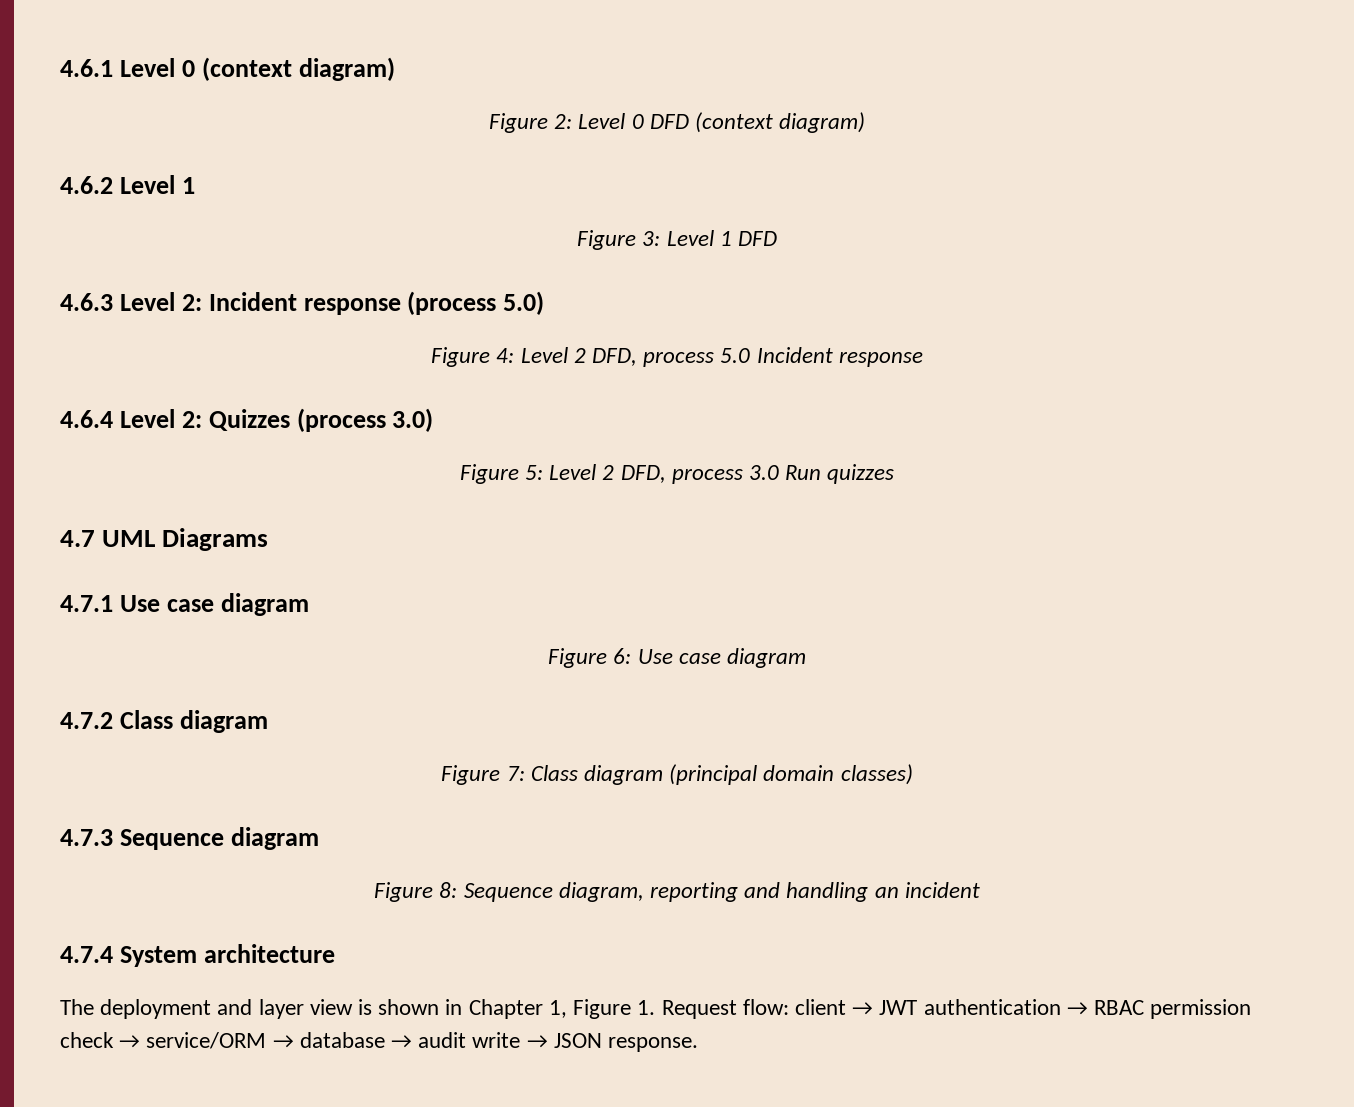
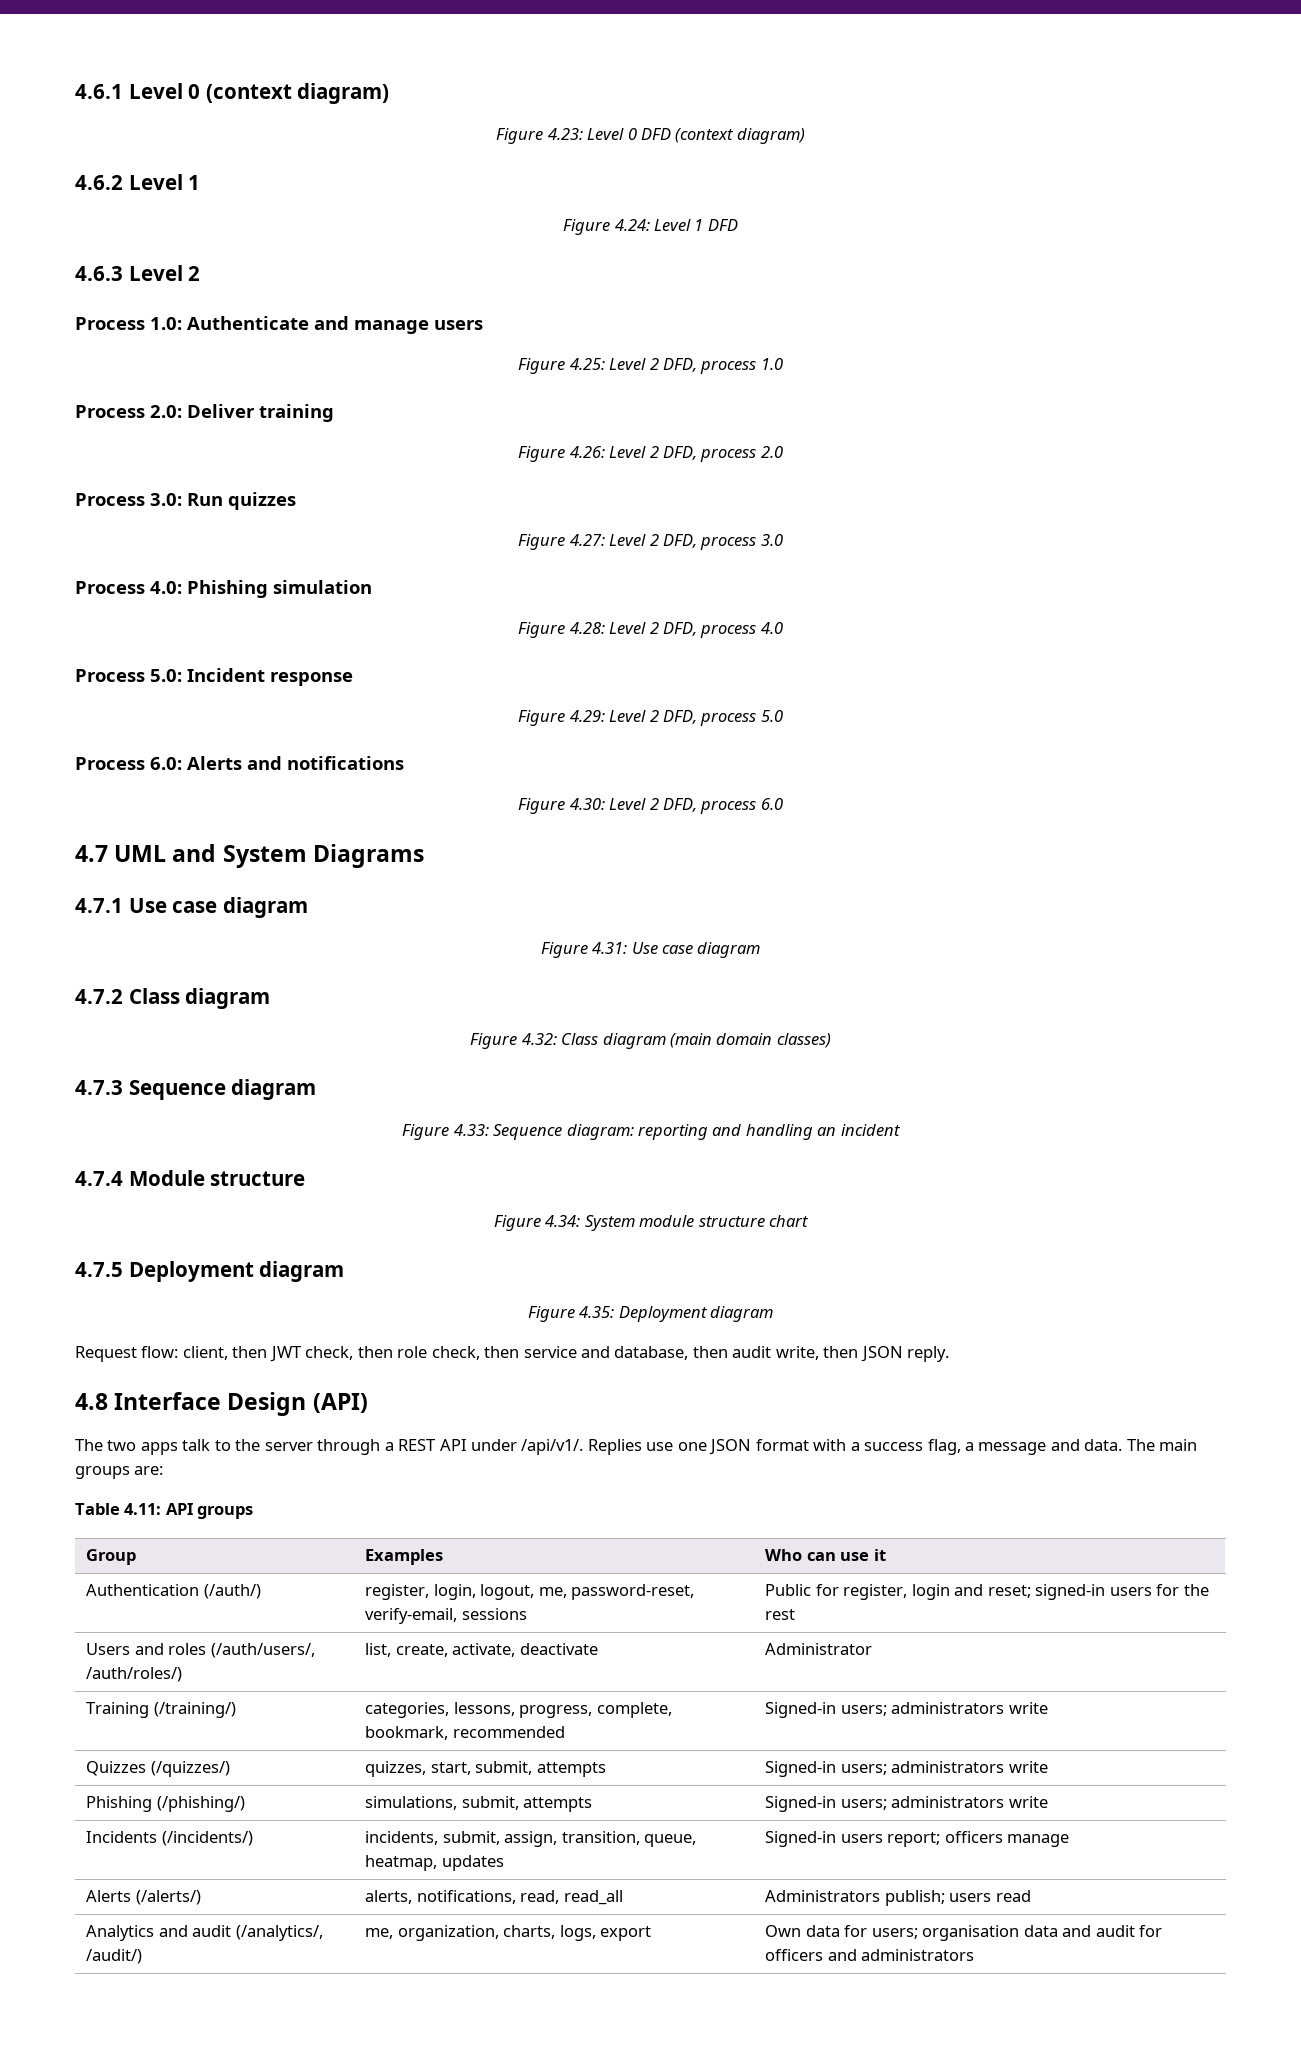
- Figure 2: Level 0 DFD (context diagram)
+ Figure 4.23: Level 0 DFD (context diagram)
- Figure 3: Level 1 DFD
+ Figure 4.24: Level 1 DFD
- 4.6.3 Level 2: Incident response (process 5.0)
- Figure 4: Level 2 DFD, process 5.0 Incident response
- 4.6.4 Level 2: Quizzes (process 3.0)
- Figure 5: Level 2 DFD, process 3.0 Run quizzes
+ 4.6.3 Level 2
+ Process 1.0: Authenticate and manage users
+ Figure 4.25: Level 2 DFD, process 1.0
+ Process 2.0: Deliver training
+ Figure 4.26: Level 2 DFD, process 2.0
+ Process 3.0: Run quizzes
+ Figure 4.27: Level 2 DFD, process 3.0
+ Process 4.0: Phishing simulation
+ Figure 4.28: Level 2 DFD, process 4.0
+ Process 5.0: Incident response
+ Figure 4.29: Level 2 DFD, process 5.0
+ Process 6.0: Alerts and notifications
+ Figure 4.30: Level 2 DFD, process 6.0
- 4.7 UML Diagrams
+ 4.7 UML and System Diagrams
- Figure 6: Use case diagram
+ Figure 4.31: Use case diagram
- Figure 7: Class diagram (principal domain classes)
+ Figure 4.32: Class diagram (main domain classes)
- Figure 8: Sequence diagram, reporting and handling an incident
+ Figure 4.33: Sequence diagram: reporting and handling an incident
- 4.7.4 System architecture
- The deployment and layer view is shown in Chapter 1, Figure 1. Request flow: client → JWT authentication → RBAC permission check → service/ORM → database → audit write → JSON response.
+ 4.7.4 Module structure
+ Figure 4.34: System module structure chart
+ 4.7.5 Deployment diagram
+ Figure 4.35: Deployment diagram
+ Request flow: client, then JWT check, then role check, then service and database, then audit write, then JSON reply.
+ 4.8 Interface Design (API)
+ The two apps talk to the server through a REST API under /api/v1/. Replies use one JSON format with a success flag, a message and data. The main groups are:
+ Table 4.11: API groups
+ Group | Examples | Who can use it
+ Authentication (/auth/) | register, login, logout, me, password-reset, verify-email, sessions | Public for register, login and reset; signed-in users for the rest
+ Users and roles (/auth/users/, /auth/roles/) | list, create, activate, deactivate | Administrator
+ Training (/training/) | categories, lessons, progress, complete, bookmark, recommended | Signed-in users; administrators write
+ Quizzes (/quizzes/) | quizzes, start, submit, attempts | Signed-in users; administrators write
+ Phishing (/phishing/) | simulations, submit, attempts | Signed-in users; administrators write
+ Incidents (/incidents/) | incidents, submit, assign, transition, queue, heatmap, updates | Signed-in users report; officers manage
+ Alerts (/alerts/) | alerts, notifications, read, read_all | Administrators publish; users read
+ Analytics and audit (/analytics/, /audit/) | me, organization, charts, logs, export | Own data for users; organisation data and audit for officers and administrators

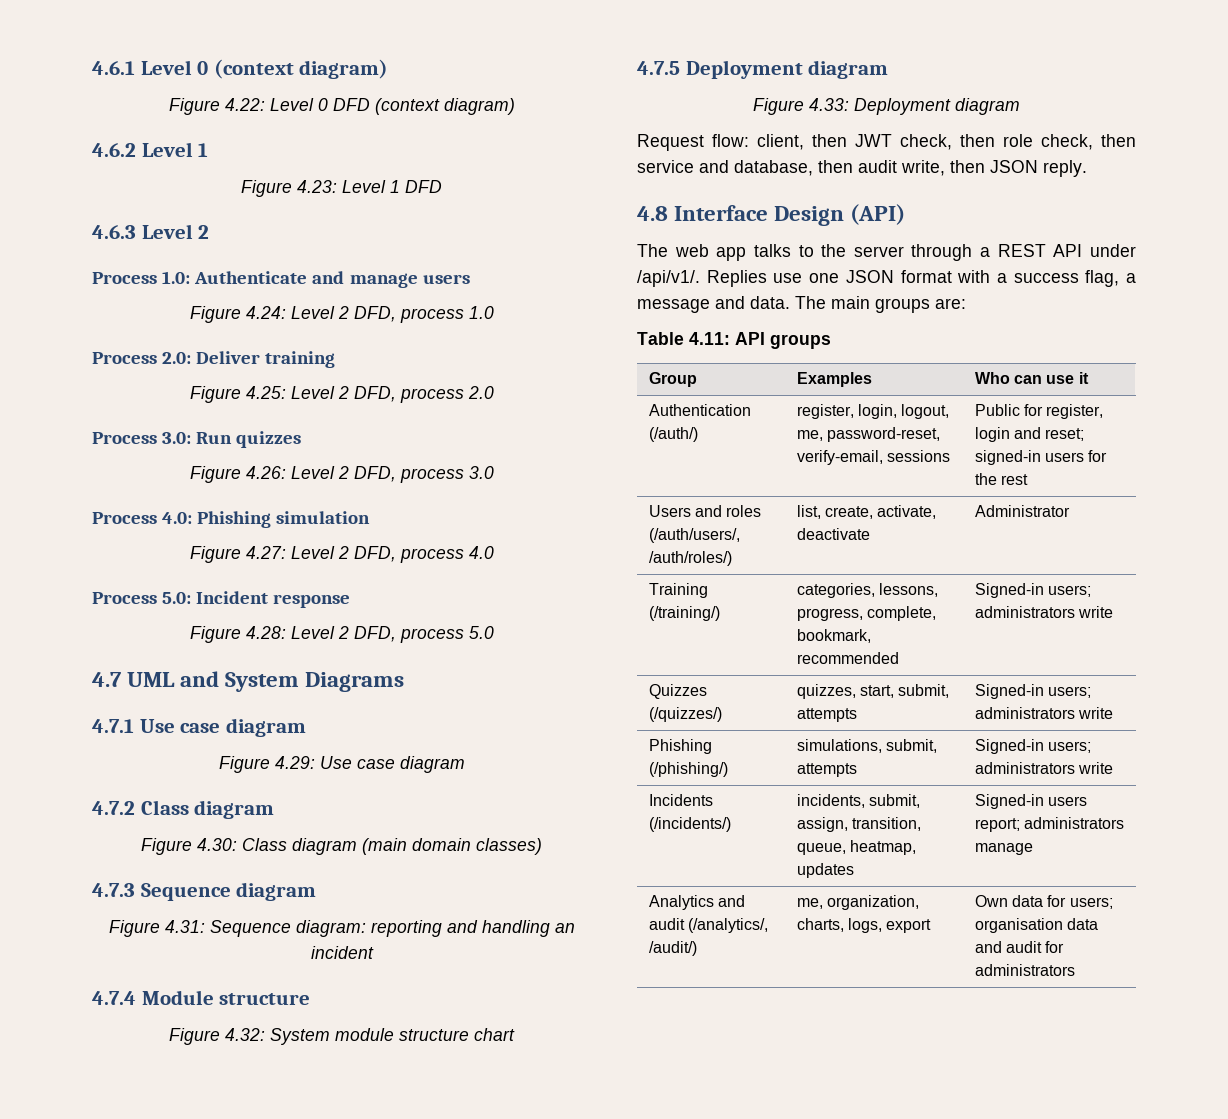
- Figure 4.23: Level 0 DFD (context diagram)
+ Figure 4.22: Level 0 DFD (context diagram)
- Figure 4.24: Level 1 DFD
+ Figure 4.23: Level 1 DFD
- Figure 4.25: Level 2 DFD, process 1.0
+ Figure 4.24: Level 2 DFD, process 1.0
- Figure 4.26: Level 2 DFD, process 2.0
+ Figure 4.25: Level 2 DFD, process 2.0
- Figure 4.27: Level 2 DFD, process 3.0
+ Figure 4.26: Level 2 DFD, process 3.0
- Figure 4.28: Level 2 DFD, process 4.0
+ Figure 4.27: Level 2 DFD, process 4.0
- Figure 4.29: Level 2 DFD, process 5.0
+ Figure 4.28: Level 2 DFD, process 5.0
- Process 6.0: Alerts and notifications
- Figure 4.30: Level 2 DFD, process 6.0
- Figure 4.31: Use case diagram
+ Figure 4.29: Use case diagram
- Figure 4.32: Class diagram (main domain classes)
+ Figure 4.30: Class diagram (main domain classes)
- Figure 4.33: Sequence diagram: reporting and handling an incident
+ Figure 4.31: Sequence diagram: reporting and handling an incident
- Figure 4.34: System module structure chart
+ Figure 4.32: System module structure chart
- Figure 4.35: Deployment diagram
+ Figure 4.33: Deployment diagram
- The two apps talk to the server through a REST API under /api/v1/.
+ The web app talks to the server through a REST API under /api/v1/.
- Incidents (/incidents/) | incidents, submit, assign, transition, queue, heatmap, updates | Signed-in users report; officers manage
- Alerts (/alerts/) | alerts, notifications, read, read_all | Administrators publish; users read
+ Incidents (/incidents/) | incidents, submit, assign, transition, queue, heatmap, updates | Signed-in users report; administrators manage
- Analytics and audit (/analytics/, /audit/) | me, organization, charts, logs, export | Own data for users; organisation data and audit for officers and administrators
+ Analytics and audit (/analytics/, /audit/) | me, organization, charts, logs, export | Own data for users; organisation data and audit for administrators

